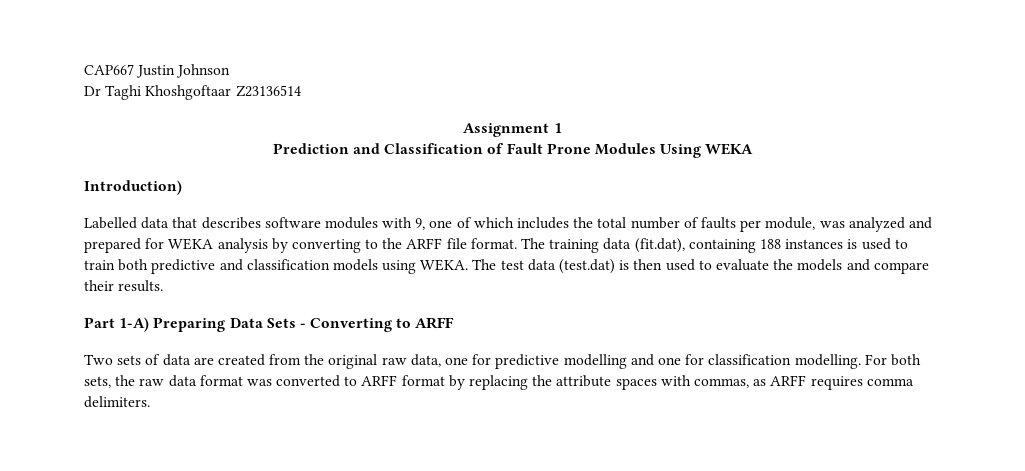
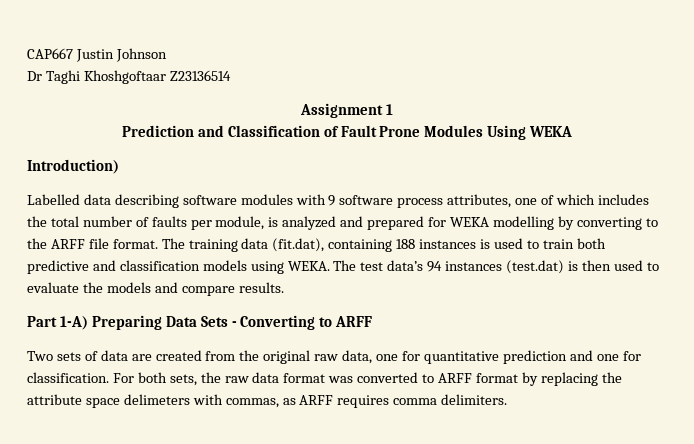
- Labelled data that describes software modules with 9, one of which includes the total number of faults per module, was analyzed and prepared for WEKA analysis by converting to the ARFF file format.
+ Labelled data describing software modules with 9 software process attributes, one of which includes the total number of faults per module, is analyzed and prepared for WEKA modelling by converting to the ARFF file format.
- The test data (test.dat) is then used to evaluate the models and compare their results.
+ The test data’s 94 instances (test.dat) is then used to evaluate the models and compare results.
- Two sets of data are created from the original raw data, one for predictive modelling and one for classification modelling.
+ Two sets of data are created from the original raw data, one for quantitative prediction and one for classification.
- For both sets, the raw data format was converted to ARFF format by replacing the attribute spaces with commas, as ARFF requires comma delimiters.
+ For both sets, the raw data format was converted to ARFF format by replacing the attribute space delimeters with commas, as ARFF requires comma delimiters.

